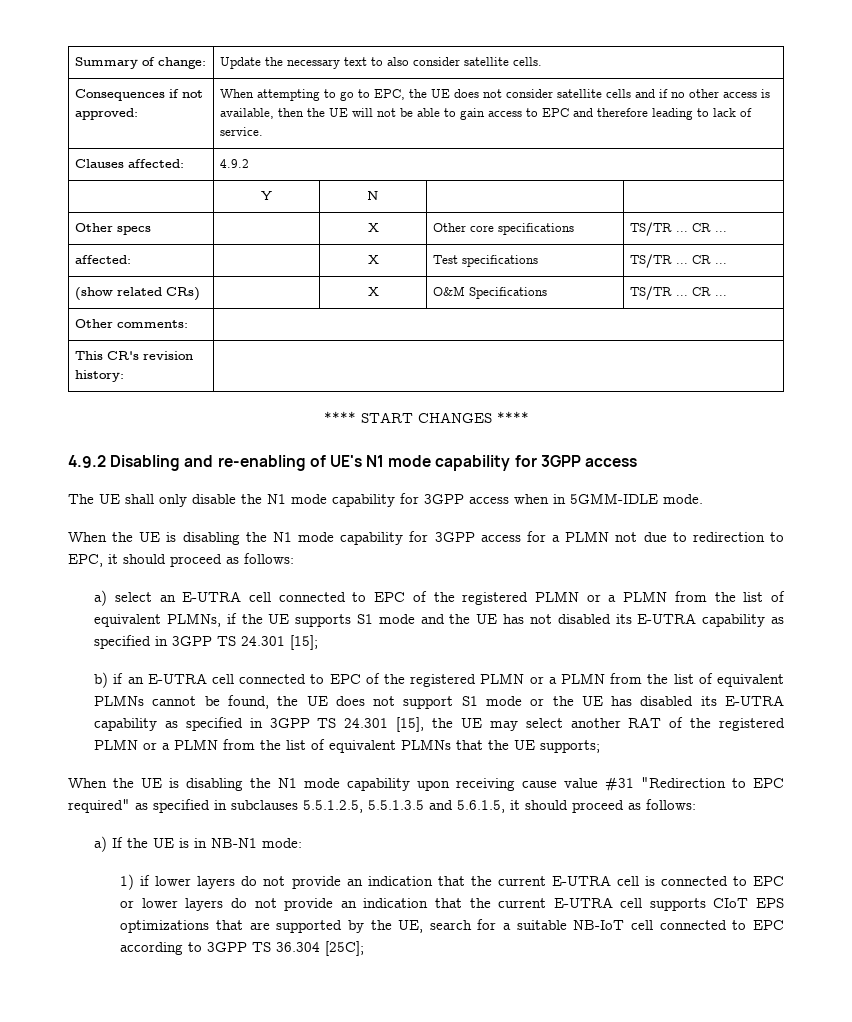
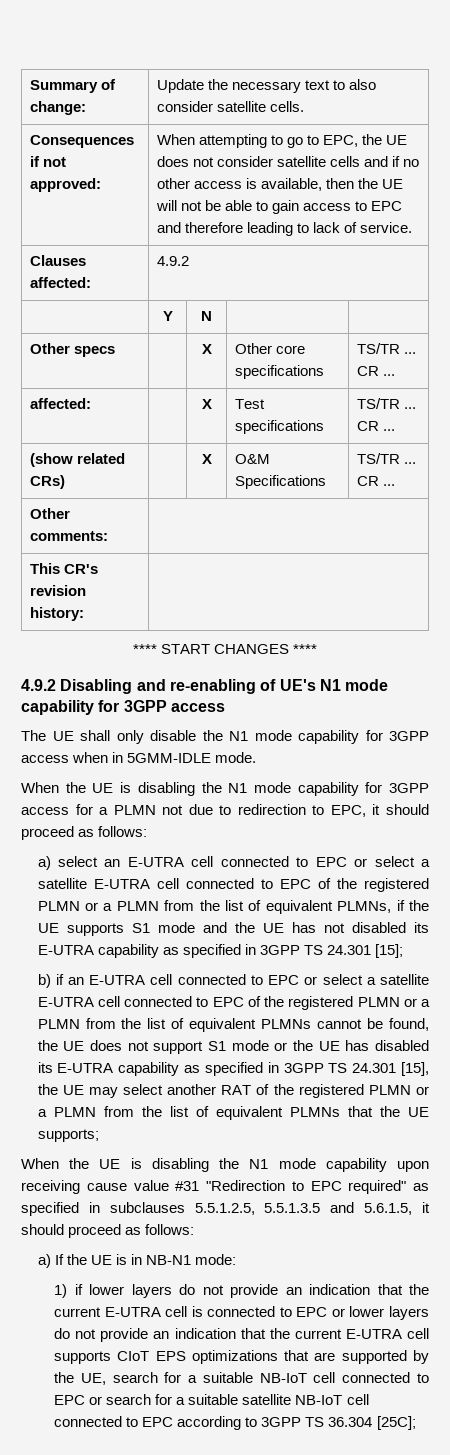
- a) select an E-UTRA cell connected to EPC of the registered PLMN or a PLMN from the list of equivalent PLMNs, if the UE supports S1 mode and the UE has not disabled its E-UTRA capability as specified in 3GPP TS 24.301 [15];
+ a) select an E-UTRA cell connected to EPC or select a satellite E-UTRA cell connected to EPC of the registered PLMN or a PLMN from the list of equivalent PLMNs, if the UE supports S1 mode and the UE has not disabled its E-UTRA capability as specified in 3GPP TS 24.301 [15];
- b) if an E-UTRA cell connected to EPC of the registered PLMN or a PLMN from the list of equivalent PLMNs cannot be found, the UE does not support S1 mode or the UE has disabled its E-UTRA capability as specified in 3GPP TS 24.301 [15], the UE may select another RAT of the registered PLMN or a PLMN from the list of equivalent PLMNs that the UE supports;
+ b) if an E-UTRA cell connected to EPC or select a satellite E-UTRA cell connected to EPC of the registered PLMN or a PLMN from the list of equivalent PLMNs cannot be found, the UE does not support S1 mode or the UE has disabled its E-UTRA capability as specified in 3GPP TS 24.301 [15], the UE may select another RAT of the registered PLMN or a PLMN from the list of equivalent PLMNs that the UE supports;
- 1) if lower layers do not provide an indication that the current E-UTRA cell is connected to EPC or lower layers do not provide an indication that the current E-UTRA cell supports CIoT EPS optimizations that are supported by the UE, search for a suitable NB-IoT cell connected to EPC according to 3GPP TS 36.304 [25C];
+ 1) if lower layers do not provide an indication that the current E-UTRA cell is connected to EPC or lower layers do not provide an indication that the current E-UTRA cell supports CIoT EPS optimizations that are supported by the UE, search for a suitable NB-IoT cell connected to EPC or search for a suitable satellite NB-IoT cell connected to EPC according to 3GPP TS 36.304 [25C];

